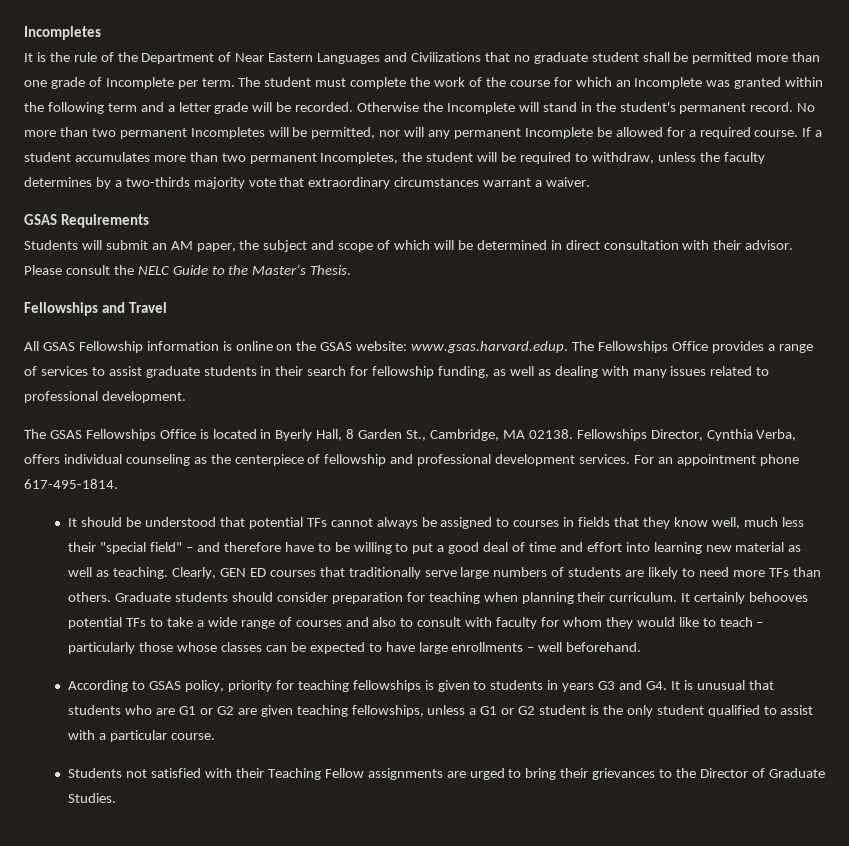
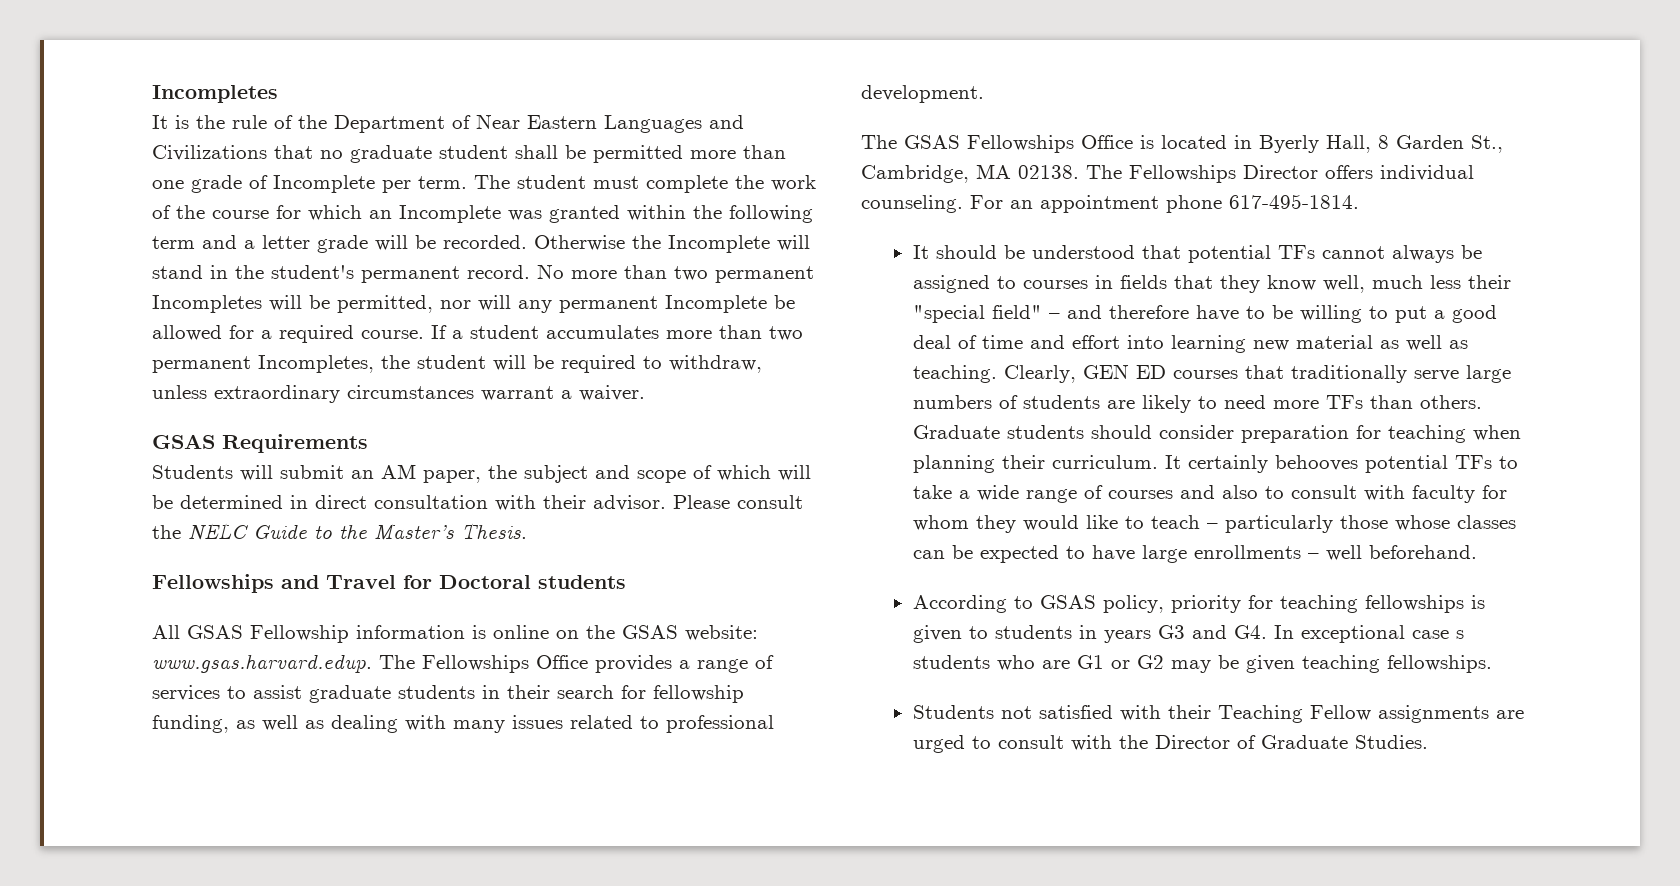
- If a student accumulates more than two permanent Incompletes, the student will be required to withdraw, unless the faculty determines by a two-thirds majority vote that extraordinary circumstances warrant a waiver.
+ If a student accumulates more than two permanent Incompletes, the student will be required to withdraw, unless extraordinary circumstances warrant a waiver.
- Fellowships and Travel
+ Fellowships and Travel for Doctoral students
- Fellowships Director, Cynthia Verba, offers individual counseling as the centerpiece of fellowship and professional development services.
+ The Fellowships Director offers individual counseling.
- According to GSAS policy, priority for teaching fellowships is given to students in years G3 and G4. It is unusual that students who are G1 or G2 are given teaching fellowships, unless a G1 or G2 student is the only student qualified to assist with a particular course.
+ According to GSAS policy, priority for teaching fellowships is given to students in years G3 and G4. In exceptional case s students who are G1 or G2 may be given teaching fellowships.
- Students not satisfied with their Teaching Fellow assignments are urged to bring their grievances to the Director of Graduate Studies.
+ Students not satisfied with their Teaching Fellow assignments are urged to consult with the Director of Graduate Studies.

